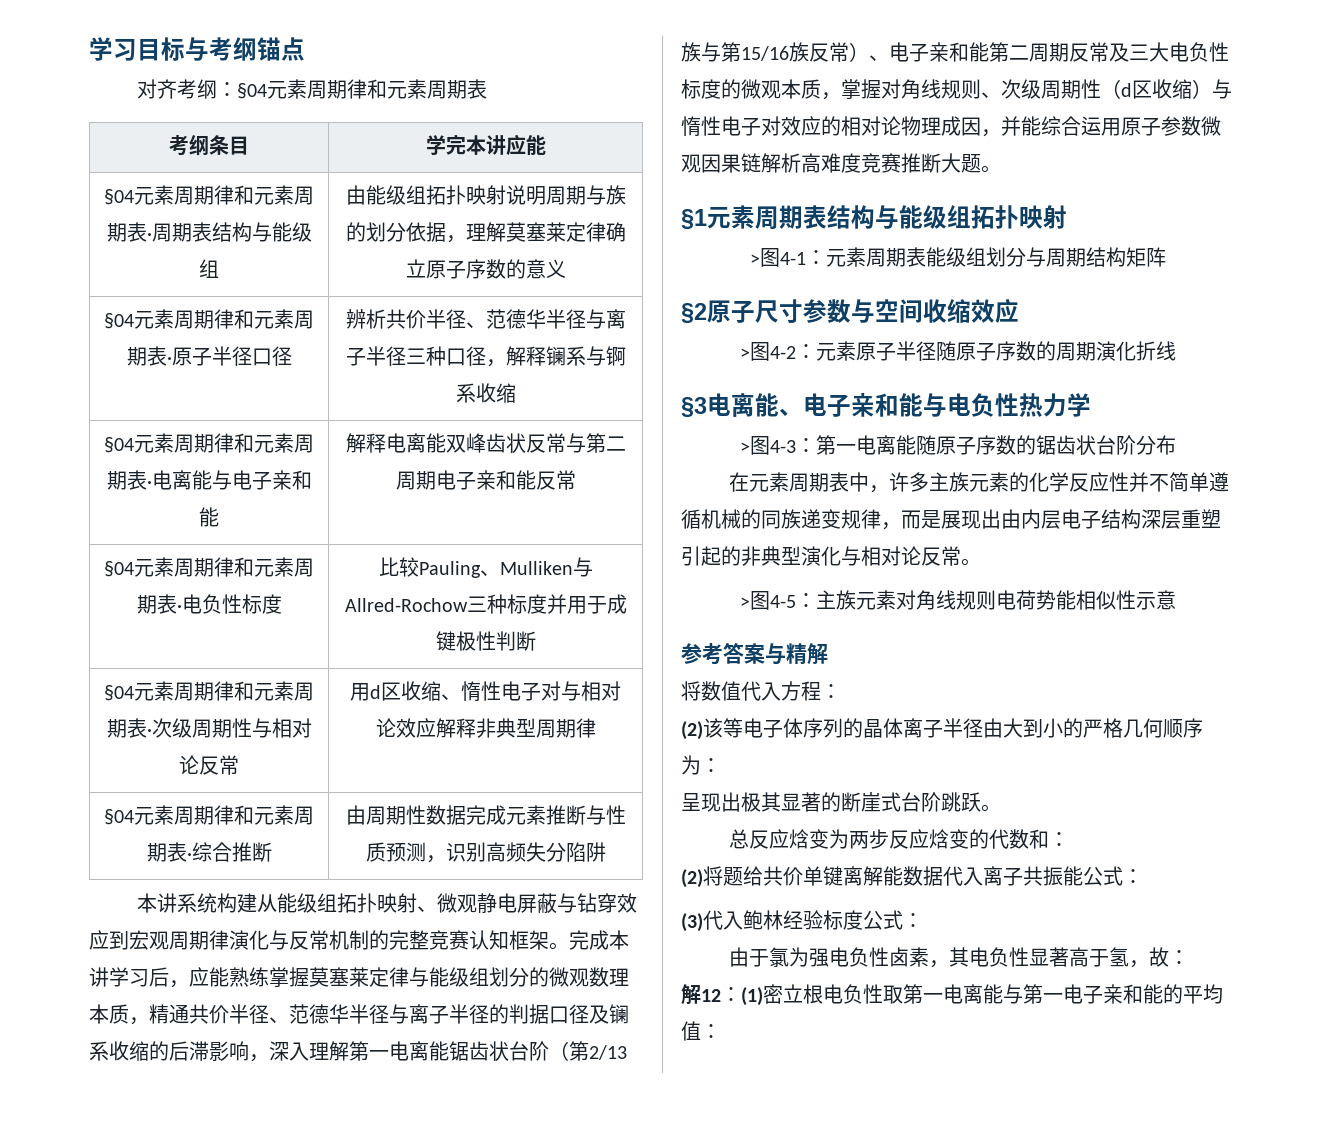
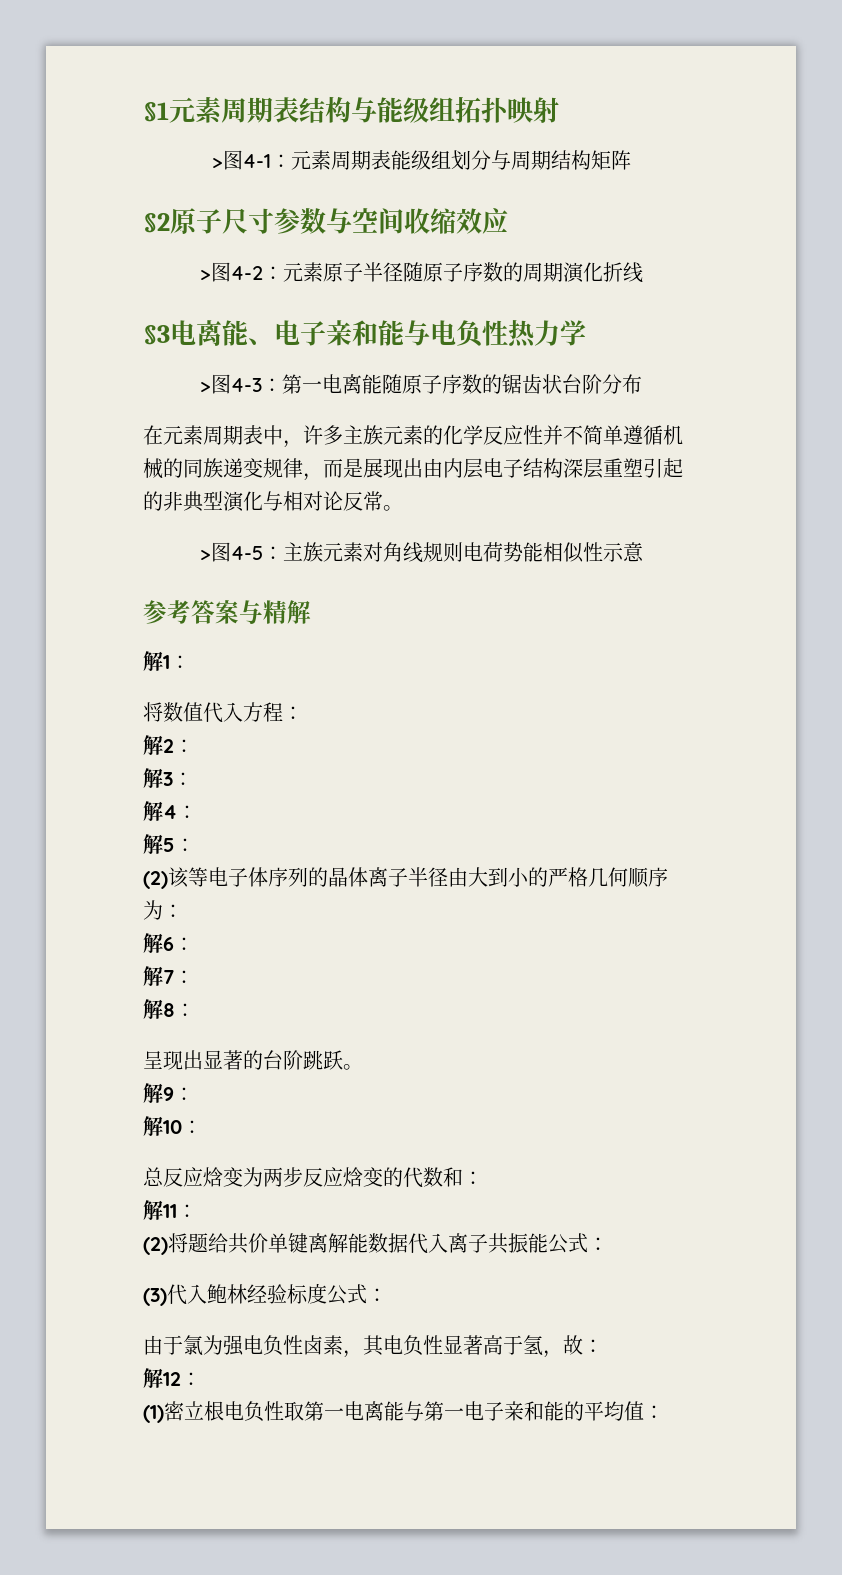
- 学习目标与考纲锚点
- 对齐考纲：§04元素周期律和元素周期表
- 考纲条目 | 学完本讲应能
- §04元素周期律和元素周期表·周期表结构与能级组 | 由能级组拓扑映射说明周期与族的划分依据，理解莫塞莱定律确立原子序数的意义
- §04元素周期律和元素周期表·原子半径口径 | 辨析共价半径、范德华半径与离子半径三种口径，解释镧系与锕系收缩
- §04元素周期律和元素周期表·电离能与电子亲和能 | 解释电离能双峰齿状反常与第二周期电子亲和能反常
- §04元素周期律和元素周期表·电负性标度 | 比较Pauling、Mulliken与Allred-Rochow三种标度并用于成键极性判断
- §04元素周期律和元素周期表·次级周期性与相对论反常 | 用d区收缩、惰性电子对与相对论效应解释非典型周期律
- §04元素周期律和元素周期表·综合推断 | 由周期性数据完成元素推断与性质预测，识别高频失分陷阱
- 本讲系统构建从能级组拓扑映射、微观静电屏蔽与钻穿效应到宏观周期律演化与反常机制的完整竞赛认知框架。完成本讲学习后，应能熟练掌握莫塞莱定律与能级组划分的微观数理本质，精通共价半径、范德华半径与离子半径的判据口径及镧系收缩的后滞影响，深入理解第一电离能锯齿状台阶（第2/13族与第15/16族反常）、电子亲和能第二周期反常及三大电负性标度的微观本质，掌握对角线规则、次级周期性（d区收缩）与惰性电子对效应的相对论物理成因，并能综合运用原子参数微观因果链解析高难度竞赛推断大题。
+ 解1：
+ 解2：
+ 解3：
+ 解4：
+ 解5：
- 呈现出极其显著的断崖式台阶跳跃。
+ 解6：
+ 解7：
+ 解8：
+ 呈现出显著的台阶跳跃。
+ 解9：
+ 解10：
+ 解11：
- 解12：(1)密立根电负性取第一电离能与第一电子亲和能的平均值：
+ 解12：
+ (1)密立根电负性取第一电离能与第一电子亲和能的平均值：

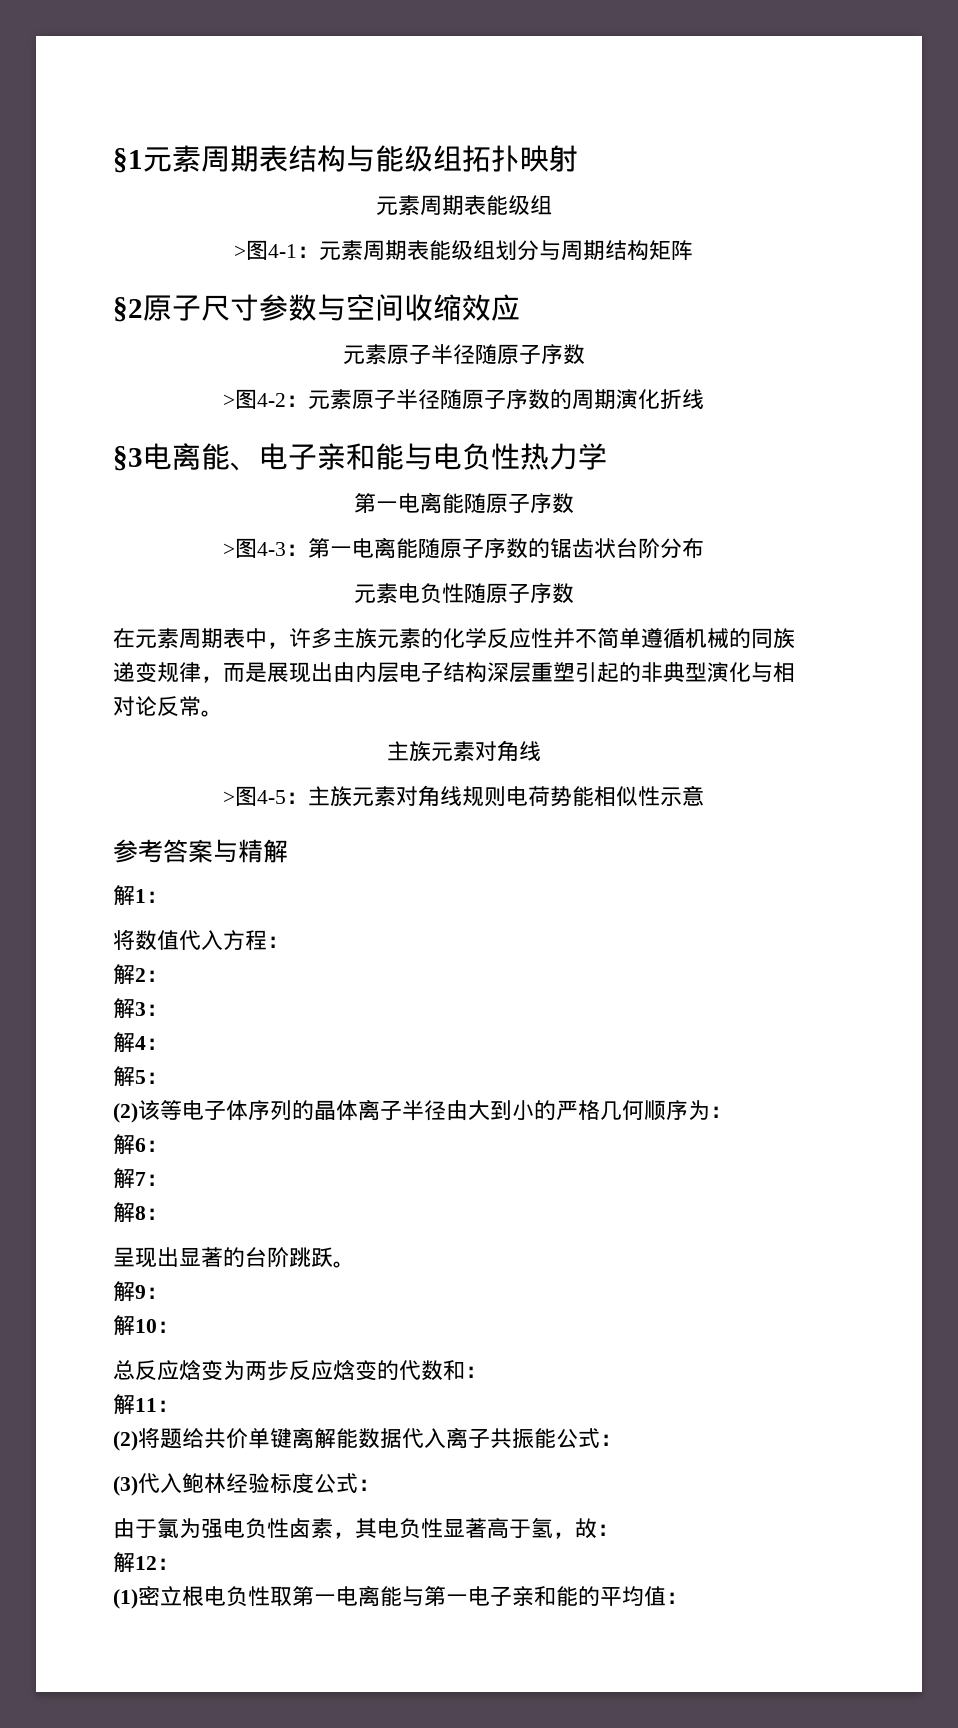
  §1元素周期表结构与能级组拓扑映射
+ 元素周期表能级组
  §2原子尺寸参数与空间收缩效应
+ 元素原子半径随原子序数
  §3电离能、电子亲和能与电负性热力学
+ 第一电离能随原子序数
+ 元素电负性随原子序数
  在元素周期表中，许多主族元素的化学反应性并不简单遵循机械的同族递变规律，而是展现出由内层电子结构深层重塑引起的非典型演化与相对论反常。
+ 主族元素对角线

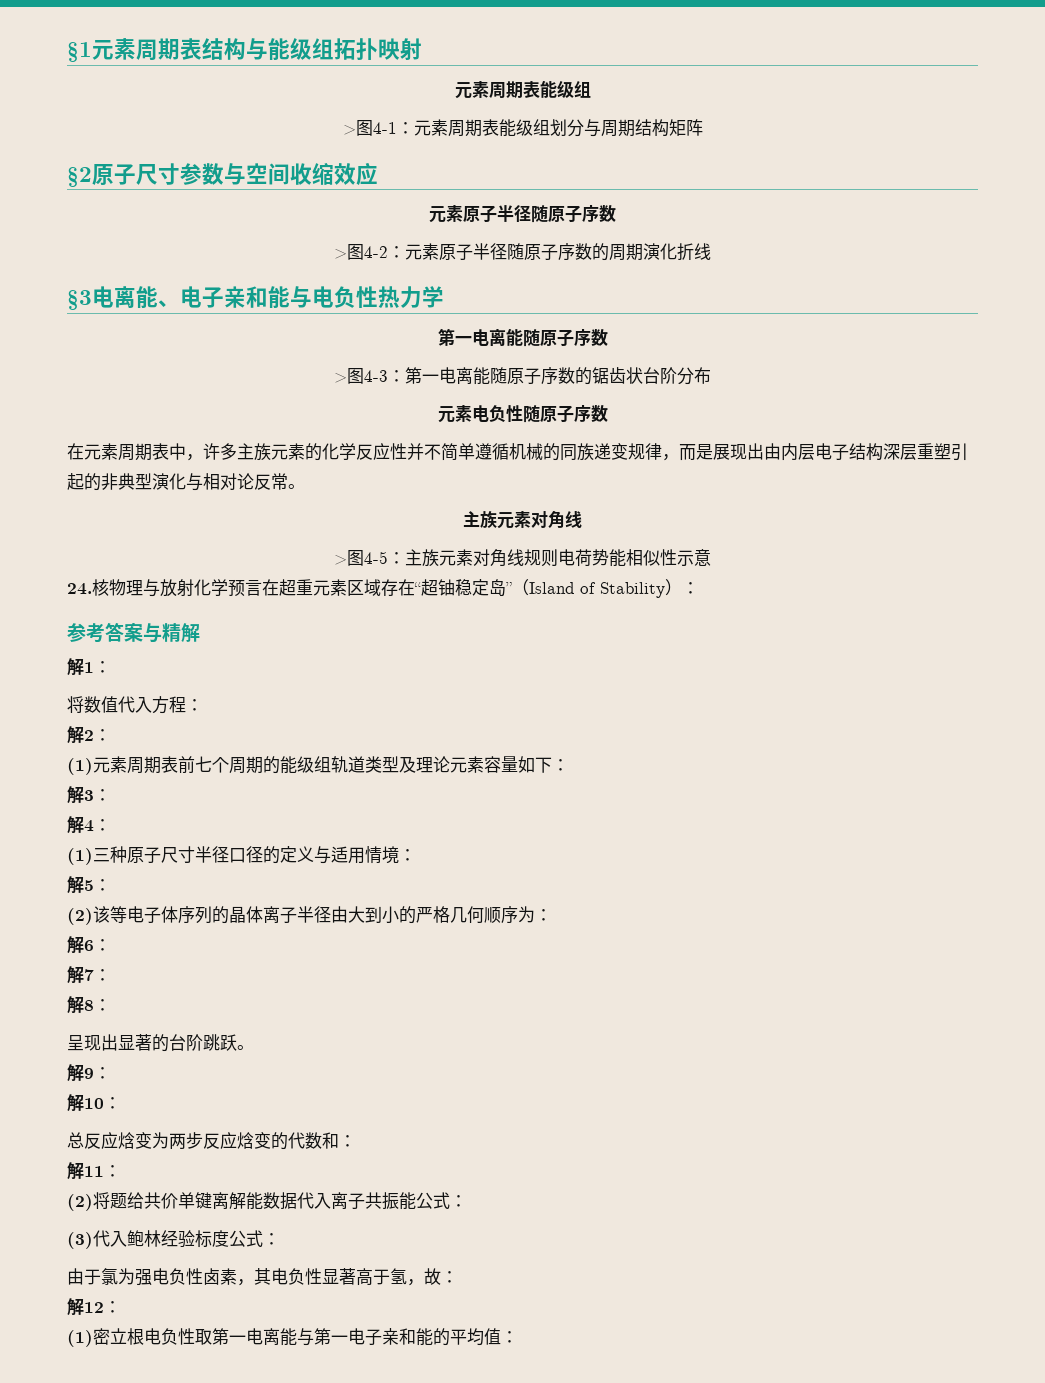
+ 24.核物理与放射化学预言在超重元素区域存在“超铀稳定岛”（Island of Stability）：
+ (1)元素周期表前七个周期的能级组轨道类型及理论元素容量如下：
  解3：
  解4：
+ (1)三种原子尺寸半径口径的定义与适用情境：

